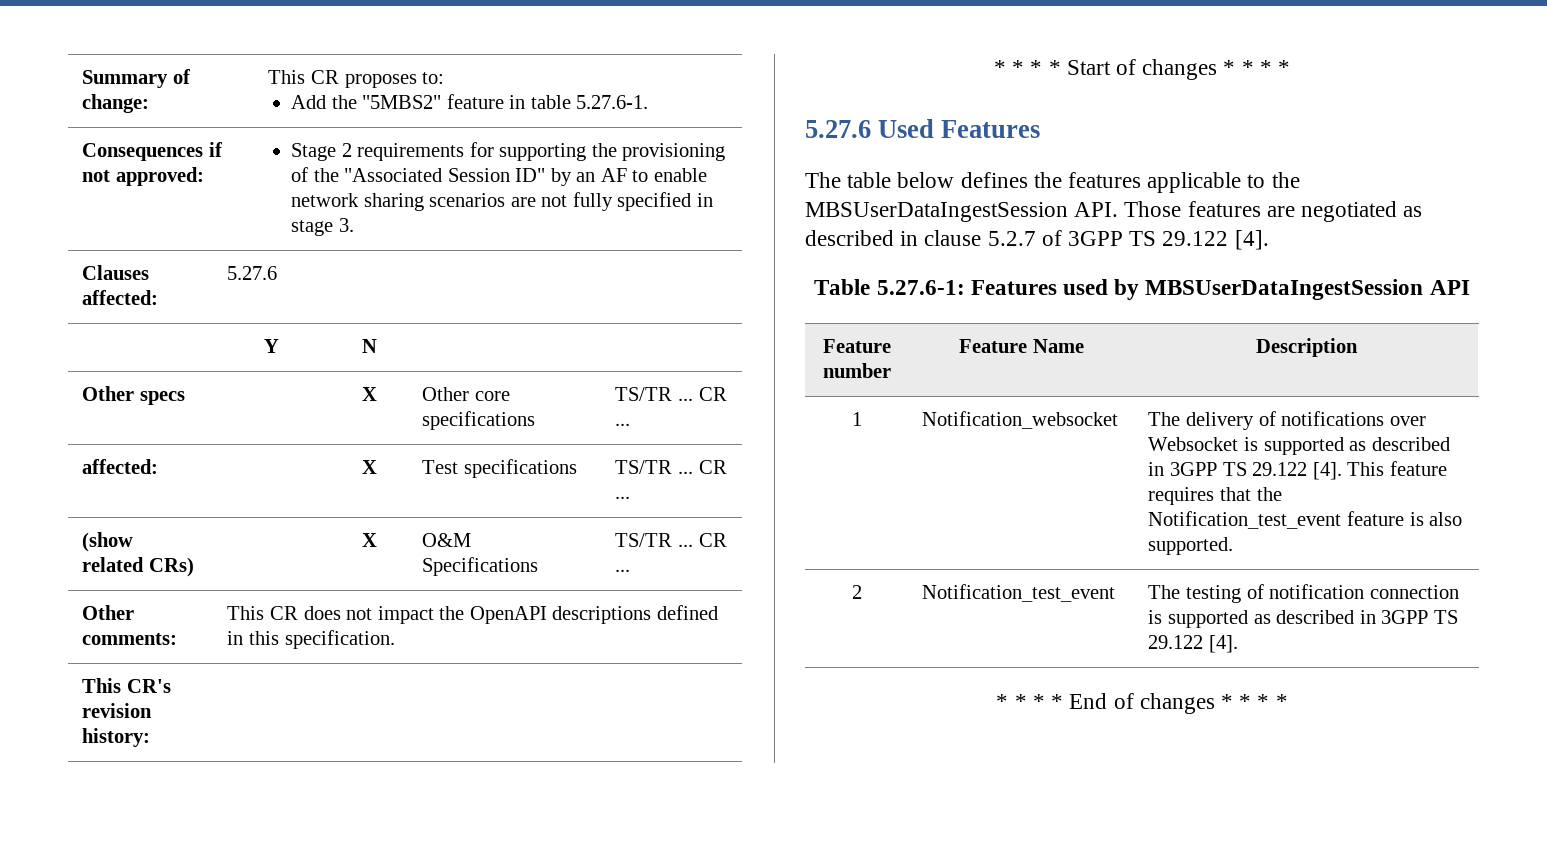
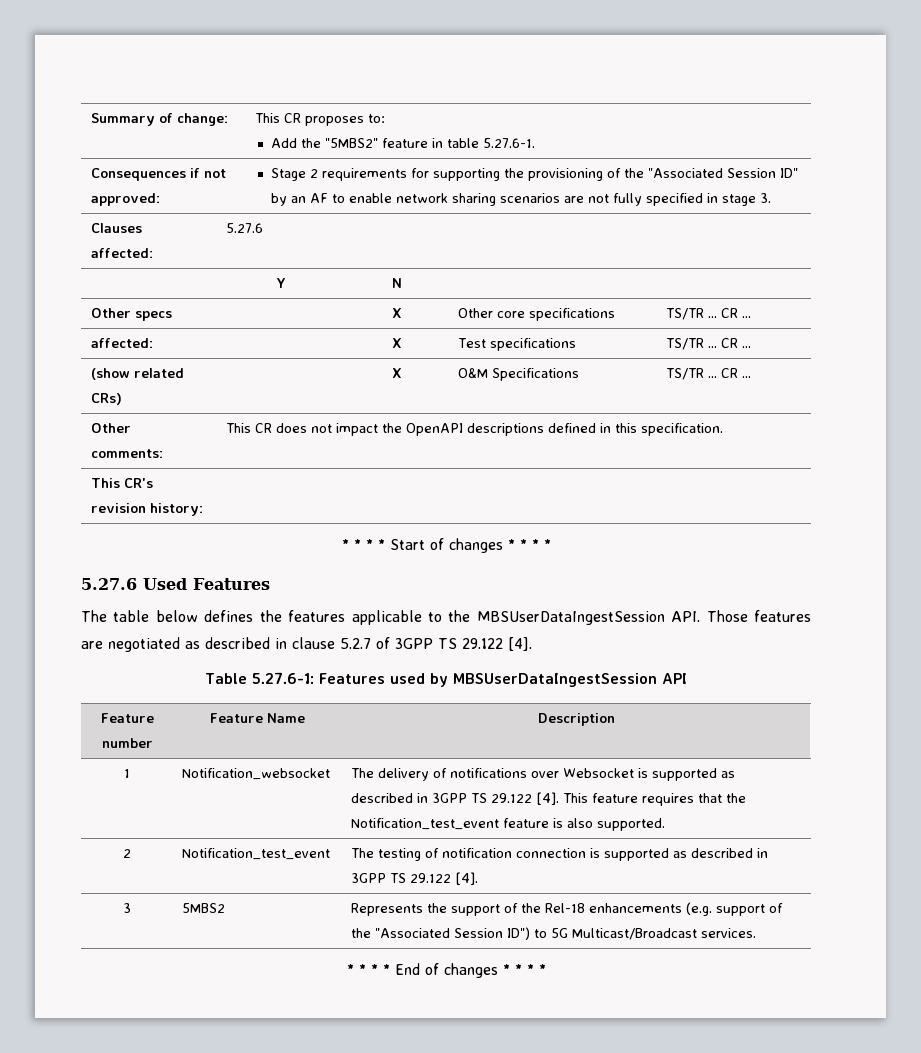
+ 3 | 5MBS2 | Represents the support of the Rel-18 enhancements (e.g. support of the "Associated Session ID") to 5G Multicast/Broadcast services.

